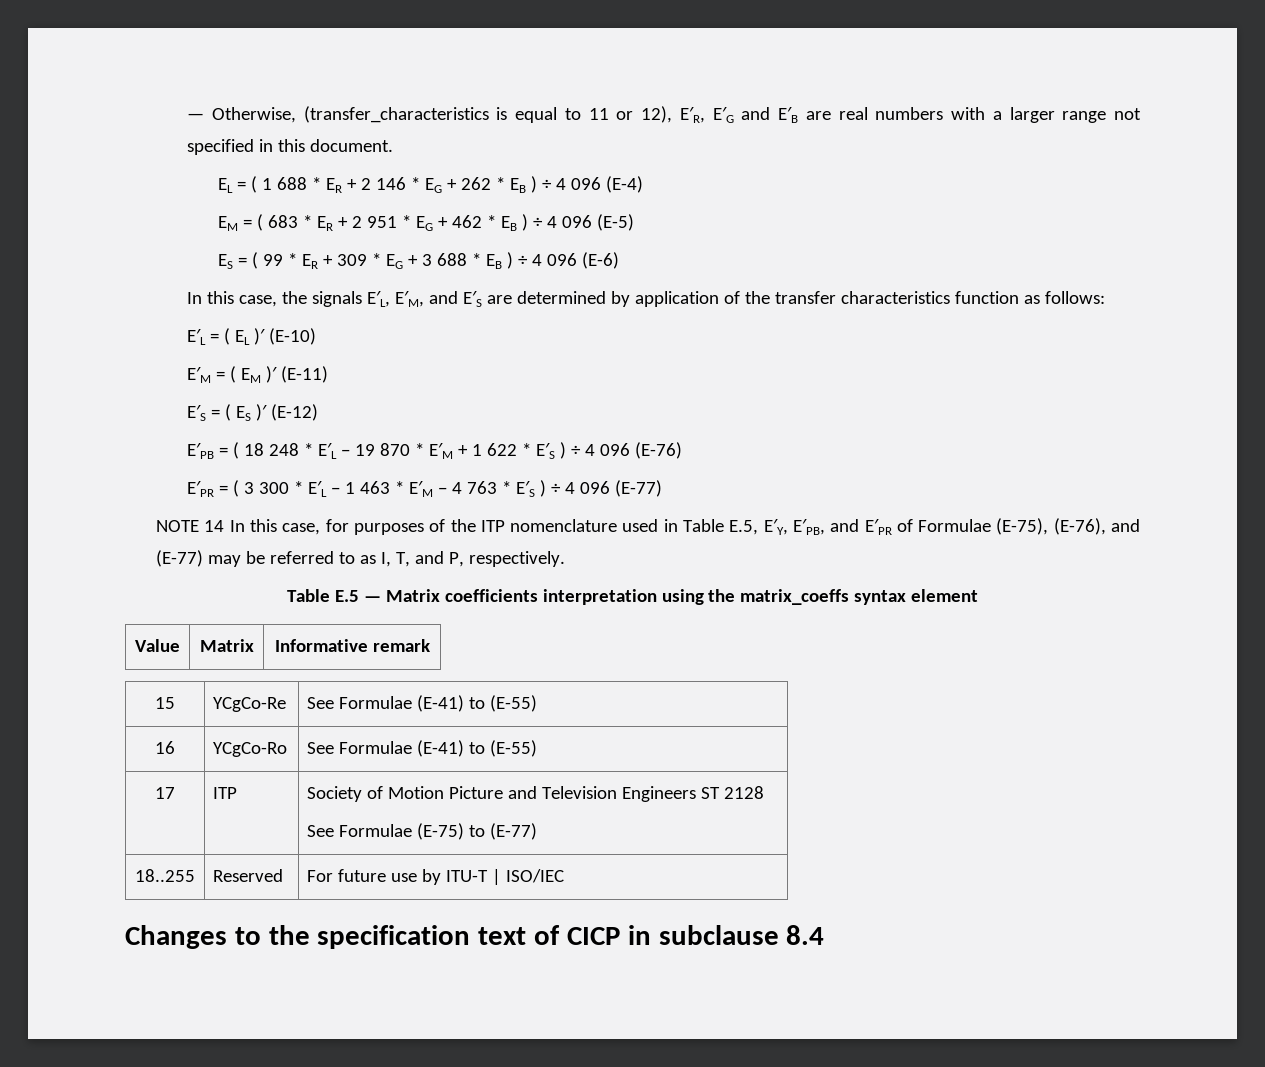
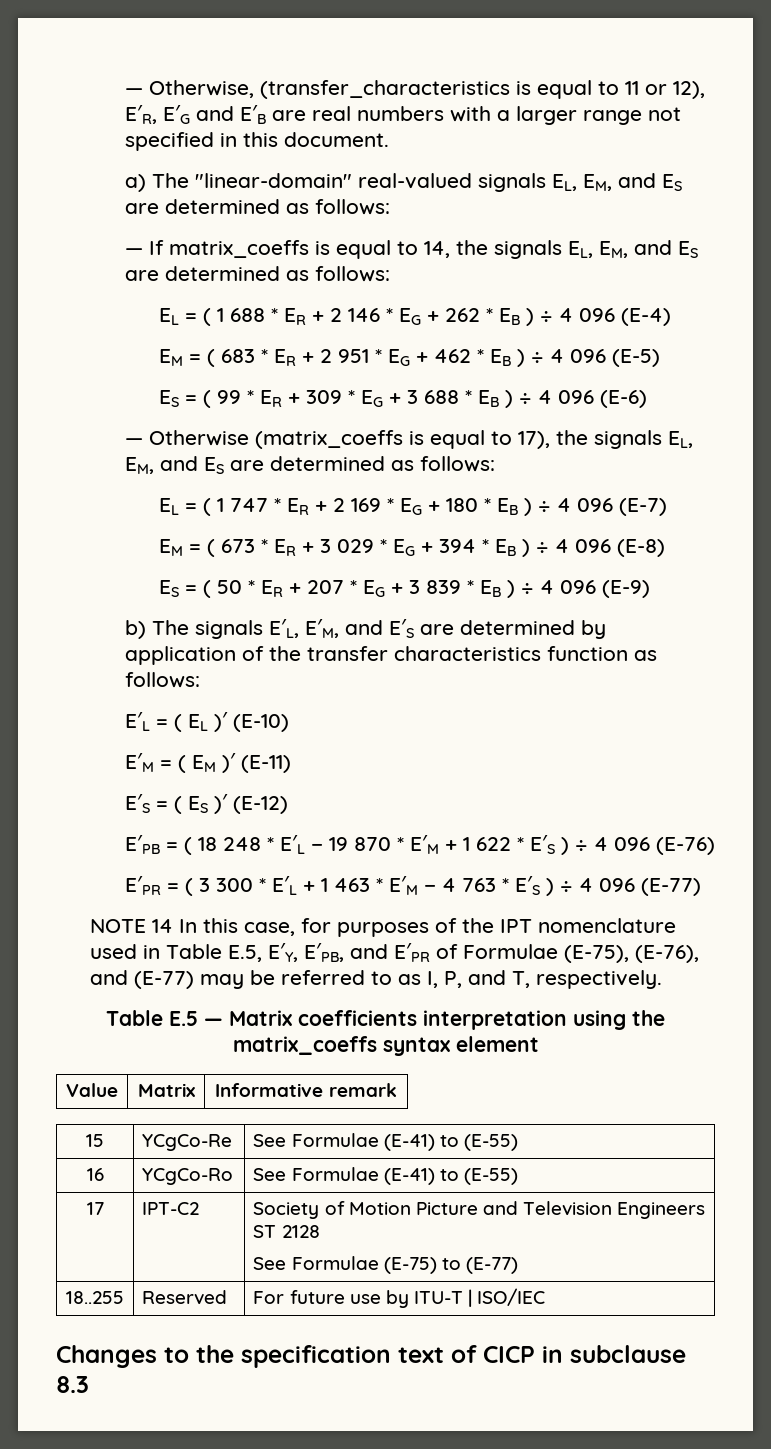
+ a) The "linear-domain" real-valued signals EL, EM, and ES are determined as follows:
+ — If matrix_coeffs is equal to 14, the signals EL, EM, and ES are determined as follows:
- In this case, the signals E′L, E′M, and E′S are determined by application of the transfer characteristics function as follows:
+ — Otherwise (matrix_coeffs is equal to 17), the signals EL, EM, and ES are determined as follows:
+ EL = ( 1 747 * ER + 2 169 * EG + 180 * EB ) ÷ 4 096 (E-7)
+ EM = ( 673 * ER + 3 029 * EG + 394 * EB ) ÷ 4 096 (E-8)
+ ES = ( 50 * ER + 207 * EG + 3 839 * EB ) ÷ 4 096 (E-9)
+ b) The signals E′L, E′M, and E′S are determined by application of the transfer characteristics function as follows:
- E′PR = ( 3 300 * E′L − 1 463 * E′M − 4 763 * E′S ) ÷ 4 096 (E-77)
+ E′PR = ( 3 300 * E′L + 1 463 * E′M − 4 763 * E′S ) ÷ 4 096 (E-77)
- NOTE 14 In this case, for purposes of the ITP nomenclature used in Table E.5, E′Y, E′PB, and E′PR of Formulae (E-75), (E-76), and (E-77) may be referred to as I, T, and P, respectively.
+ NOTE 14 In this case, for purposes of the IPT nomenclature used in Table E.5, E′Y, E′PB, and E′PR of Formulae (E-75), (E-76), and (E-77) may be referred to as I, P, and T, respectively.
- 17 | ITP | Society of Motion Picture and Television Engineers ST 2128
+ 17 | IPT-C2 | Society of Motion Picture and Television Engineers ST 2128
- Changes to the specification text of CICP in subclause 8.4
+ Changes to the specification text of CICP in subclause 8.3

